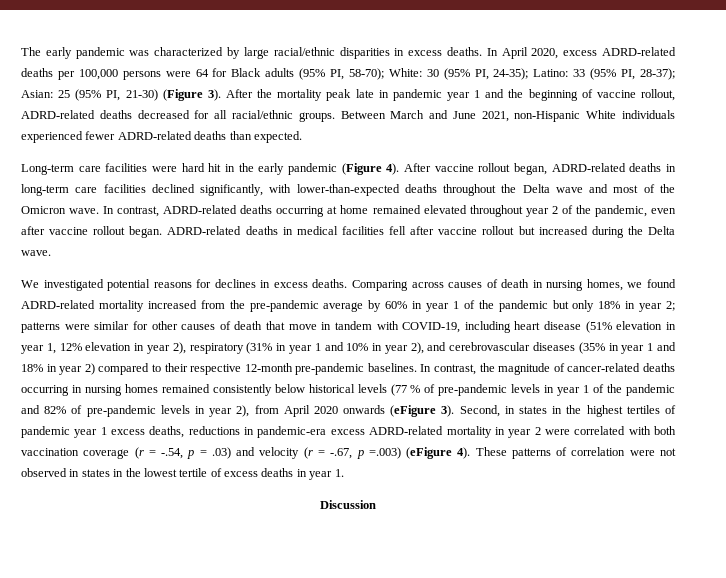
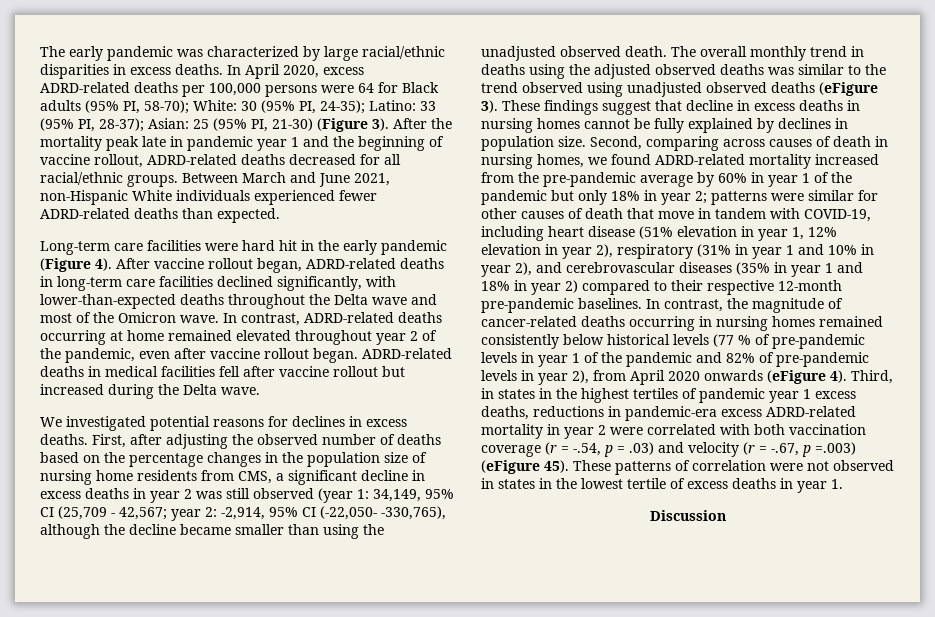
- Comparing across causes of death in nursing homes, we found ADRD-related mortality increased from the pre-pandemic average by 60% in year 1 of the pandemic but only 18% in year 2;
+ First, after adjusting the observed number of deaths based on the percentage changes in the population size of nursing home residents from CMS, a significant decline in excess deaths in year 2 was still observed (year 1: 34,149, 95% CI (25,709 - 42,567; year 2: -2,914, 95% CI (-22,050- -330,765), although the decline became smaller than using the unadjusted observed death. The overall monthly trend in deaths using the adjusted observed deaths was similar to the trend observed using unadjusted observed deaths (eFigure 3). These findings suggest that decline in excess deaths in nursing homes cannot be fully explained by declines in population size. Second, comparing across causes of death in nursing homes, we found ADRD-related mortality increased from the pre-pandemic average by 60% in year 1 of the pandemic but only 18% in year 2;
- In contrast, the magnitude of cancer-related deaths occurring in nursing homes remained consistently below historical levels (77 % of pre-pandemic levels in year 1 of the pandemic and 82% of pre-pandemic levels in year 2), from April 2020 onwards (eFigure 3). Second, in states in the highest tertiles of pandemic year 1 excess deaths, reductions in pandemic-era excess ADRD-related mortality in year 2 were correlated with both vaccination coverage (r = -.54, p = .03) and velocity (r = -.67, p =.003) (eFigure 4).
+ In contrast, the magnitude of cancer-related deaths occurring in nursing homes remained consistently below historical levels (77 % of pre-pandemic levels in year 1 of the pandemic and 82% of pre-pandemic levels in year 2), from April 2020 onwards (eFigure 4). Third, in states in the highest tertiles of pandemic year 1 excess deaths, reductions in pandemic-era excess ADRD-related mortality in year 2 were correlated with both vaccination coverage (r = -.54, p = .03) and velocity (r = -.67, p =.003) (eFigure 45).

